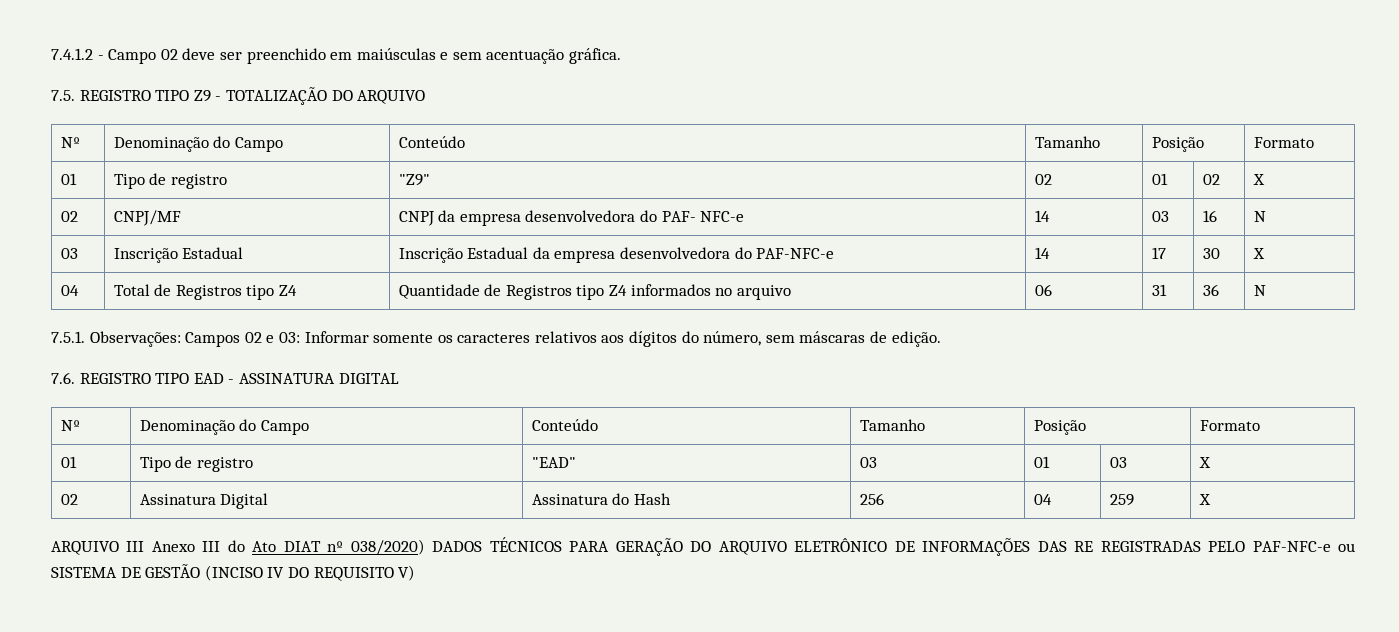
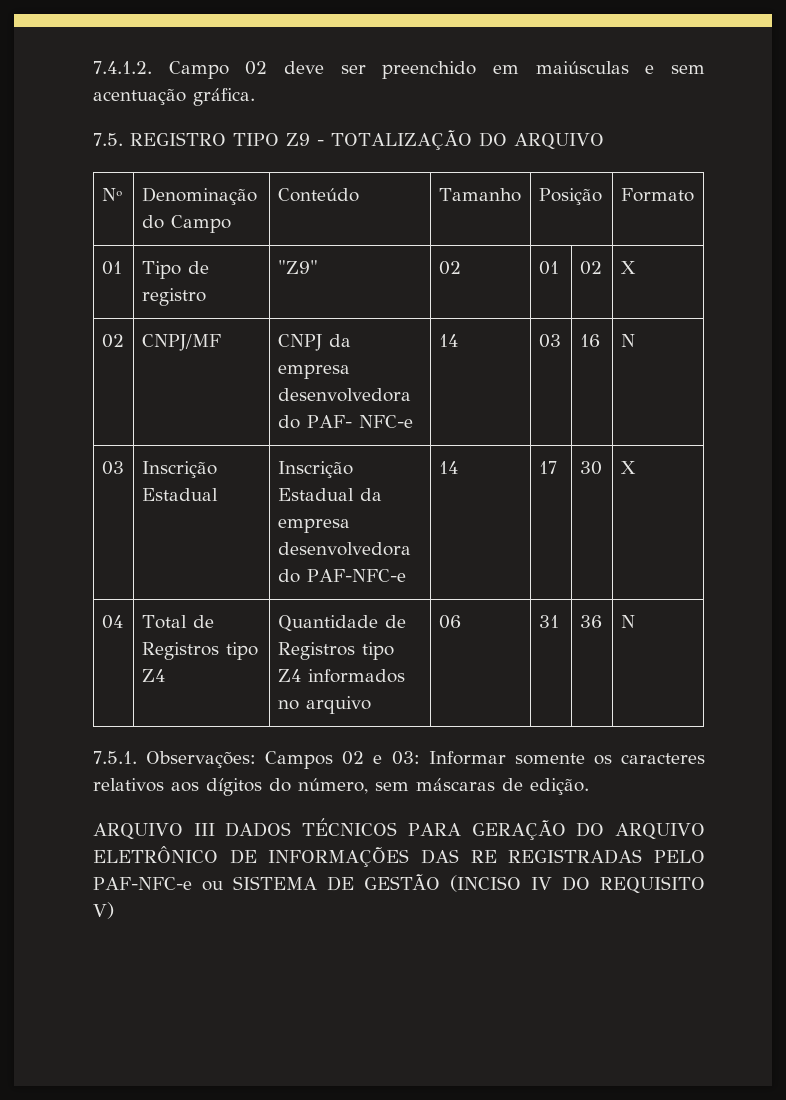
- 7.4.1.2 - Campo 02 deve ser preenchido em maiúsculas e sem acentuação gráfica.
+ 7.4.1.2. Campo 02 deve ser preenchido em maiúsculas e sem acentuação gráfica.
- 7.6. REGISTRO TIPO EAD - ASSINATURA DIGITAL
- Nº | Denominação do Campo | Conteúdo | Tamanho | Posição | Formato
- 01 | Tipo de registro | "EAD" | 03 | 01 | 03 | X
- 02 | Assinatura Digital | Assinatura do Hash | 256 | 04 | 259 | X
- ARQUIVO III Anexo III do Ato DIAT nº 038/2020) DADOS TÉCNICOS PARA GERAÇÃO DO ARQUIVO ELETRÔNICO DE INFORMAÇÕES DAS RE REGISTRADAS PELO PAF-NFC-e ou SISTEMA DE GESTÃO (INCISO IV DO REQUISITO V)
+ ARQUIVO III DADOS TÉCNICOS PARA GERAÇÃO DO ARQUIVO ELETRÔNICO DE INFORMAÇÕES DAS RE REGISTRADAS PELO PAF-NFC-e ou SISTEMA DE GESTÃO (INCISO IV DO REQUISITO V)

